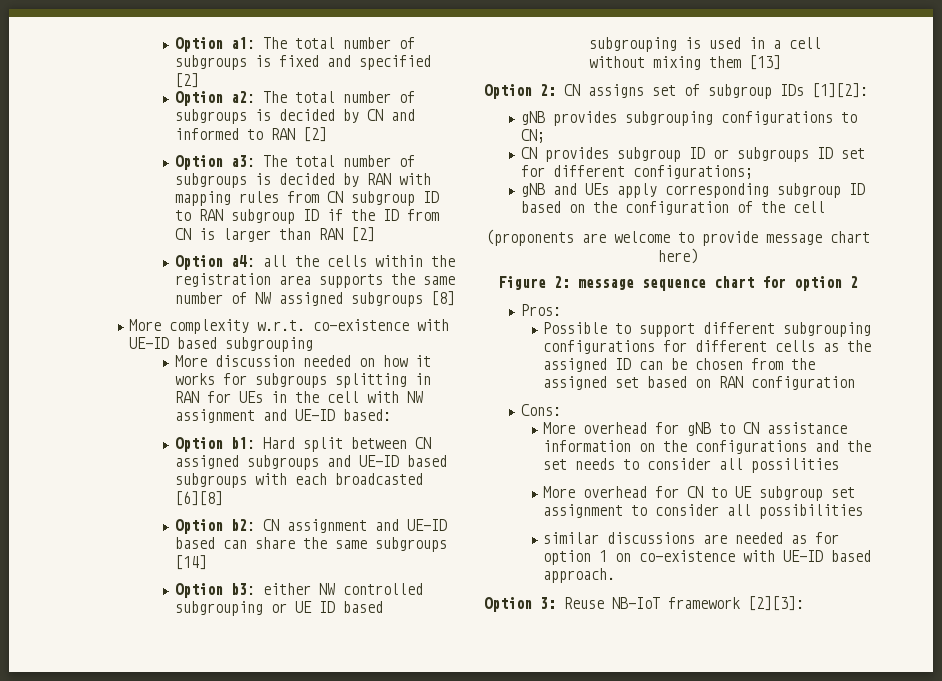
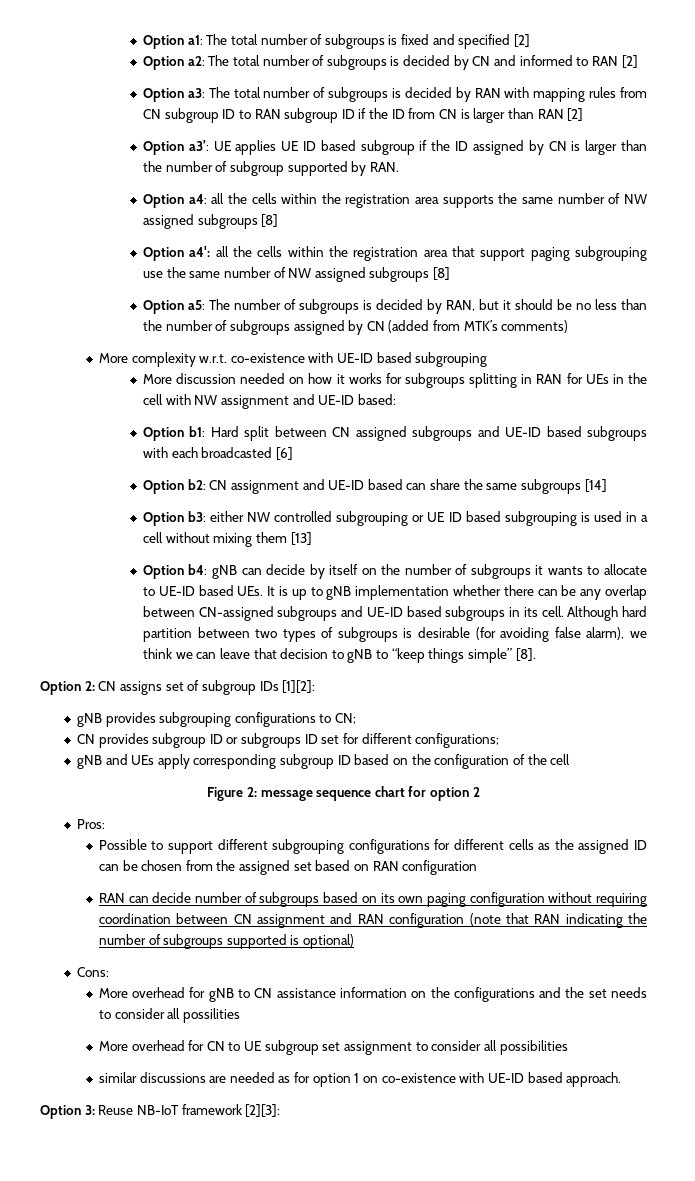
+ Option a3’: UE applies UE ID based subgroup if the ID assigned by CN is larger than the number of subgroup supported by RAN.
+ Option a4': all the cells within the registration area that support paging subgrouping use the same number of NW assigned subgroups [8]
+ Option a5: The number of subgroups is decided by RAN, but it should be no less than the number of subgroups assigned by CN (added from MTK’s comments)
- Option b1: Hard split between CN assigned subgroups and UE-ID based subgroups with each broadcasted [6][8]
+ Option b1: Hard split between CN assigned subgroups and UE-ID based subgroups with each broadcasted [6]
+ Option b4: gNB can decide by itself on the number of subgroups it wants to allocate to UE-ID based UEs. It is up to gNB implementation whether there can be any overlap between CN-assigned subgroups and UE-ID based subgroups in its cell. Although hard partition between two types of subgroups is desirable (for avoiding false alarm), we think we can leave that decision to gNB to “keep things simple” [8].
- (proponents are welcome to provide message chart here)
+ RAN can decide number of subgroups based on its own paging configuration without requiring coordination between CN assignment and RAN configuration (note that RAN indicating the number of subgroups supported is optional)

